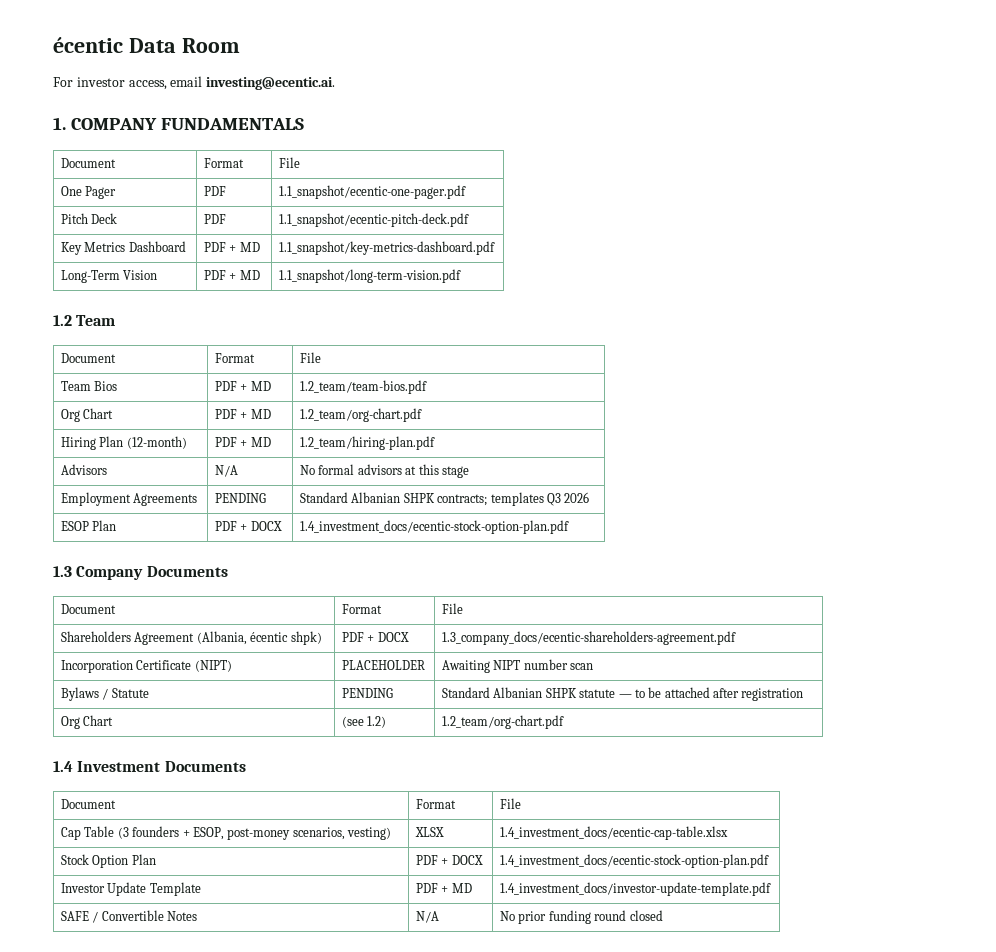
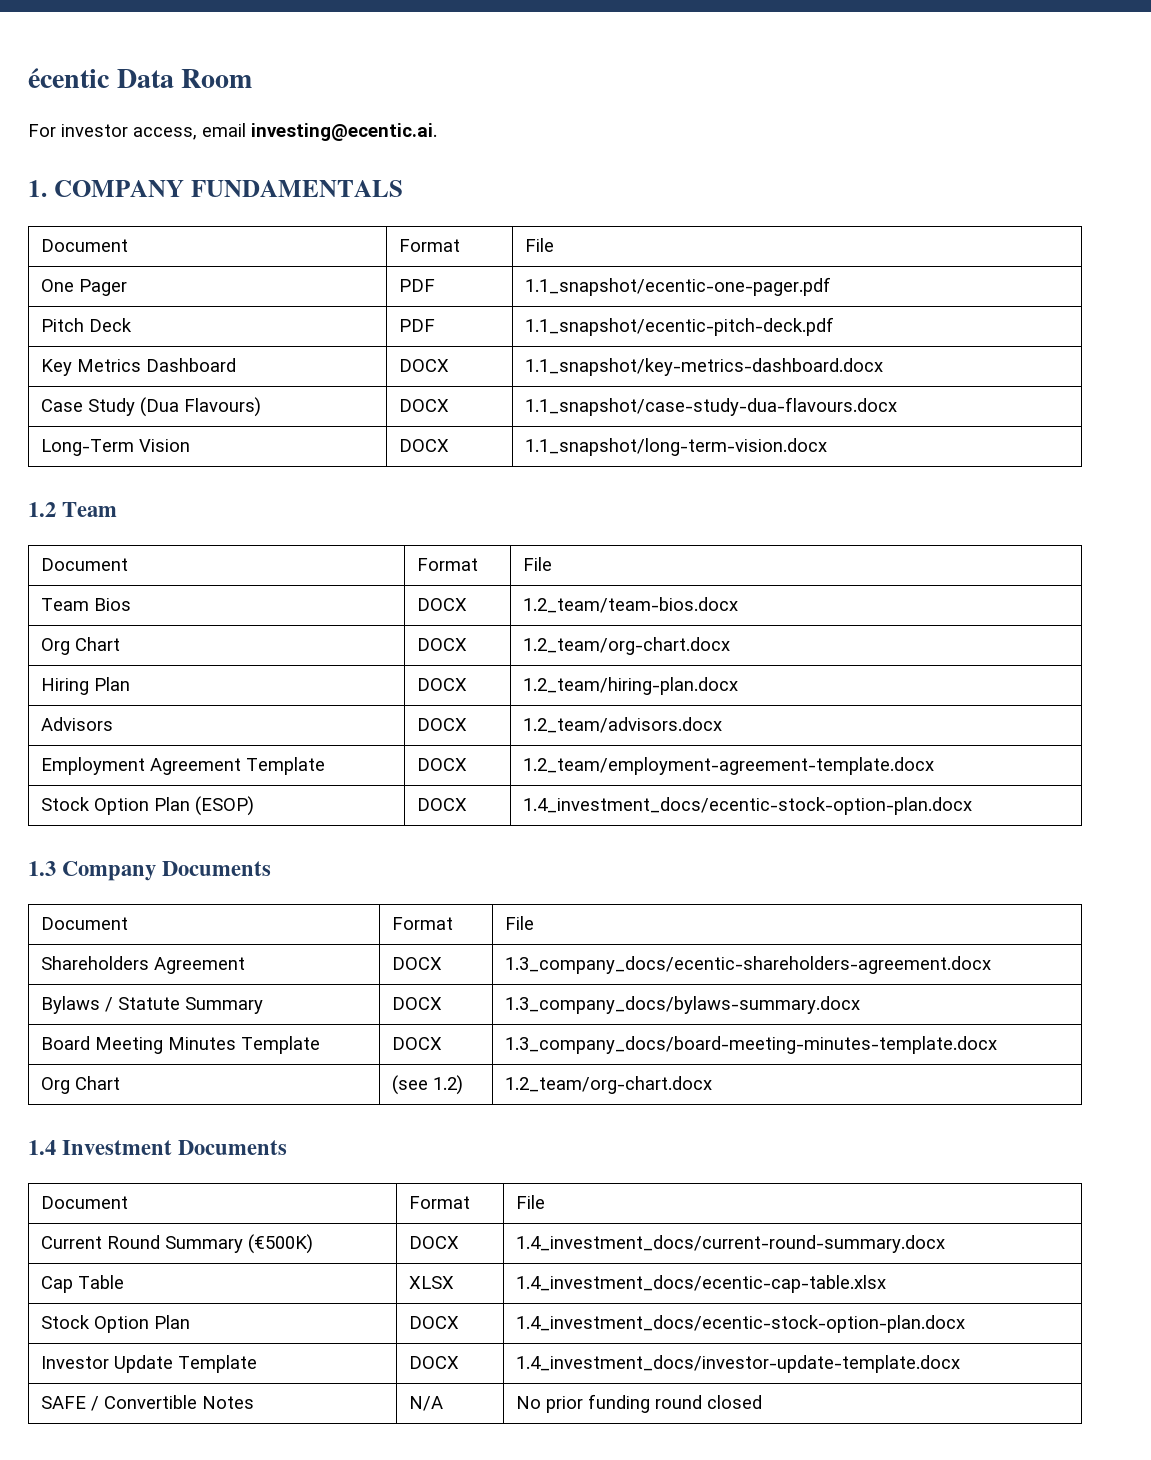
- Key Metrics Dashboard | PDF + MD | 1.1_snapshot/key-metrics-dashboard.pdf
- Long-Term Vision | PDF + MD | 1.1_snapshot/long-term-vision.pdf
+ Key Metrics Dashboard | DOCX | 1.1_snapshot/key-metrics-dashboard.docx
+ Case Study (Dua Flavours) | DOCX | 1.1_snapshot/case-study-dua-flavours.docx
+ Long-Term Vision | DOCX | 1.1_snapshot/long-term-vision.docx
- Team Bios | PDF + MD | 1.2_team/team-bios.pdf
- Org Chart | PDF + MD | 1.2_team/org-chart.pdf
- Hiring Plan (12-month) | PDF + MD | 1.2_team/hiring-plan.pdf
- Advisors | N/A | No formal advisors at this stage
- Employment Agreements | PENDING | Standard Albanian SHPK contracts; templates Q3 2026
- ESOP Plan | PDF + DOCX | 1.4_investment_docs/ecentic-stock-option-plan.pdf
+ Team Bios | DOCX | 1.2_team/team-bios.docx
+ Org Chart | DOCX | 1.2_team/org-chart.docx
+ Hiring Plan | DOCX | 1.2_team/hiring-plan.docx
+ Advisors | DOCX | 1.2_team/advisors.docx
+ Employment Agreement Template | DOCX | 1.2_team/employment-agreement-template.docx
+ Stock Option Plan (ESOP) | DOCX | 1.4_investment_docs/ecentic-stock-option-plan.docx
- Shareholders Agreement (Albania, écentic shpk) | PDF + DOCX | 1.3_company_docs/ecentic-shareholders-agreement.pdf
- Incorporation Certificate (NIPT) | PLACEHOLDER | Awaiting NIPT number scan
- Bylaws / Statute | PENDING | Standard Albanian SHPK statute — to be attached after registration
+ Shareholders Agreement | DOCX | 1.3_company_docs/ecentic-shareholders-agreement.docx
+ Bylaws / Statute Summary | DOCX | 1.3_company_docs/bylaws-summary.docx
+ Board Meeting Minutes Template | DOCX | 1.3_company_docs/board-meeting-minutes-template.docx
- Org Chart | (see 1.2) | 1.2_team/org-chart.pdf
+ Org Chart | (see 1.2) | 1.2_team/org-chart.docx
- Cap Table (3 founders + ESOP, post-money scenarios, vesting) | XLSX | 1.4_investment_docs/ecentic-cap-table.xlsx
+ Current Round Summary (€500K) | DOCX | 1.4_investment_docs/current-round-summary.docx
+ Cap Table | XLSX | 1.4_investment_docs/ecentic-cap-table.xlsx
- Stock Option Plan | PDF + DOCX | 1.4_investment_docs/ecentic-stock-option-plan.pdf
+ Stock Option Plan | DOCX | 1.4_investment_docs/ecentic-stock-option-plan.docx
- Investor Update Template | PDF + MD | 1.4_investment_docs/investor-update-template.pdf
+ Investor Update Template | DOCX | 1.4_investment_docs/investor-update-template.docx

